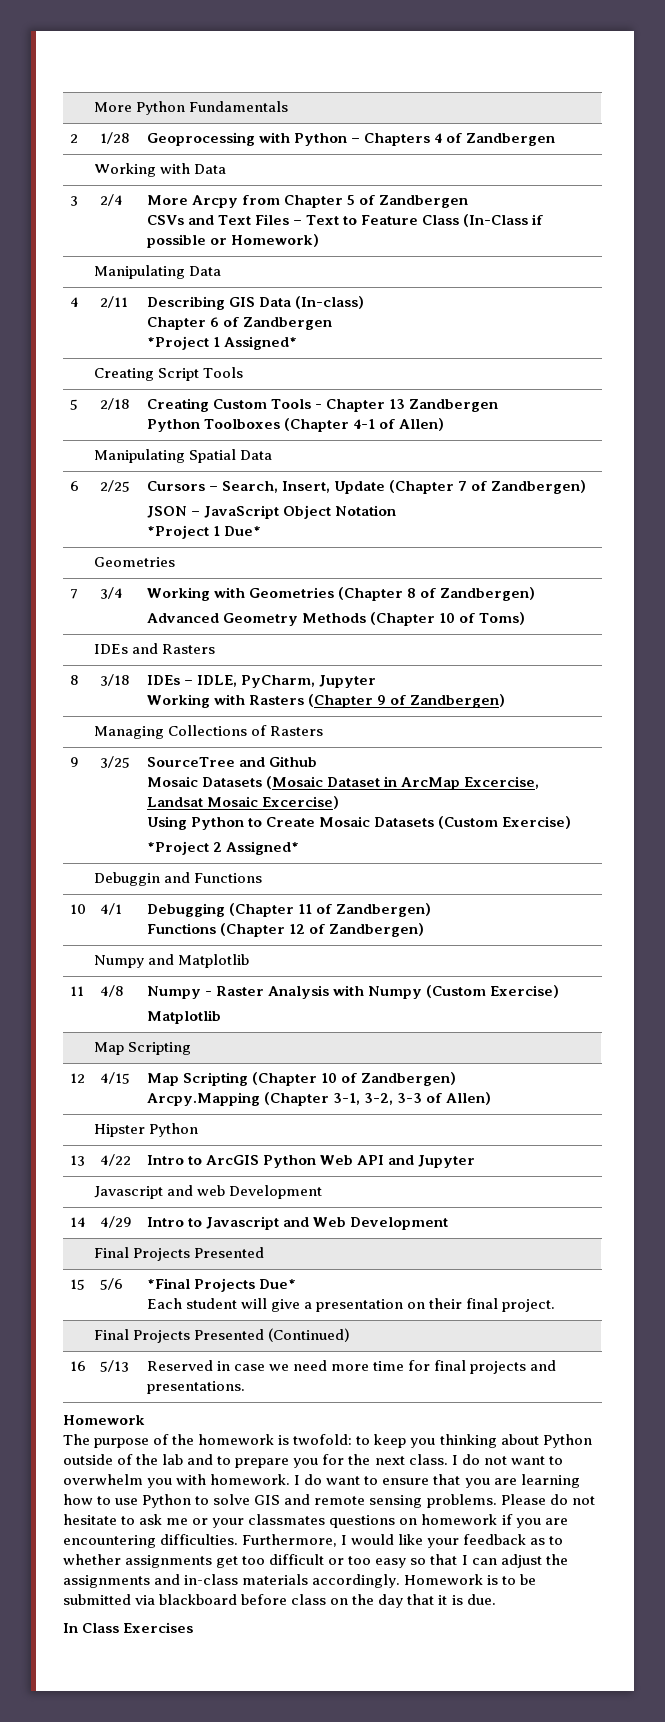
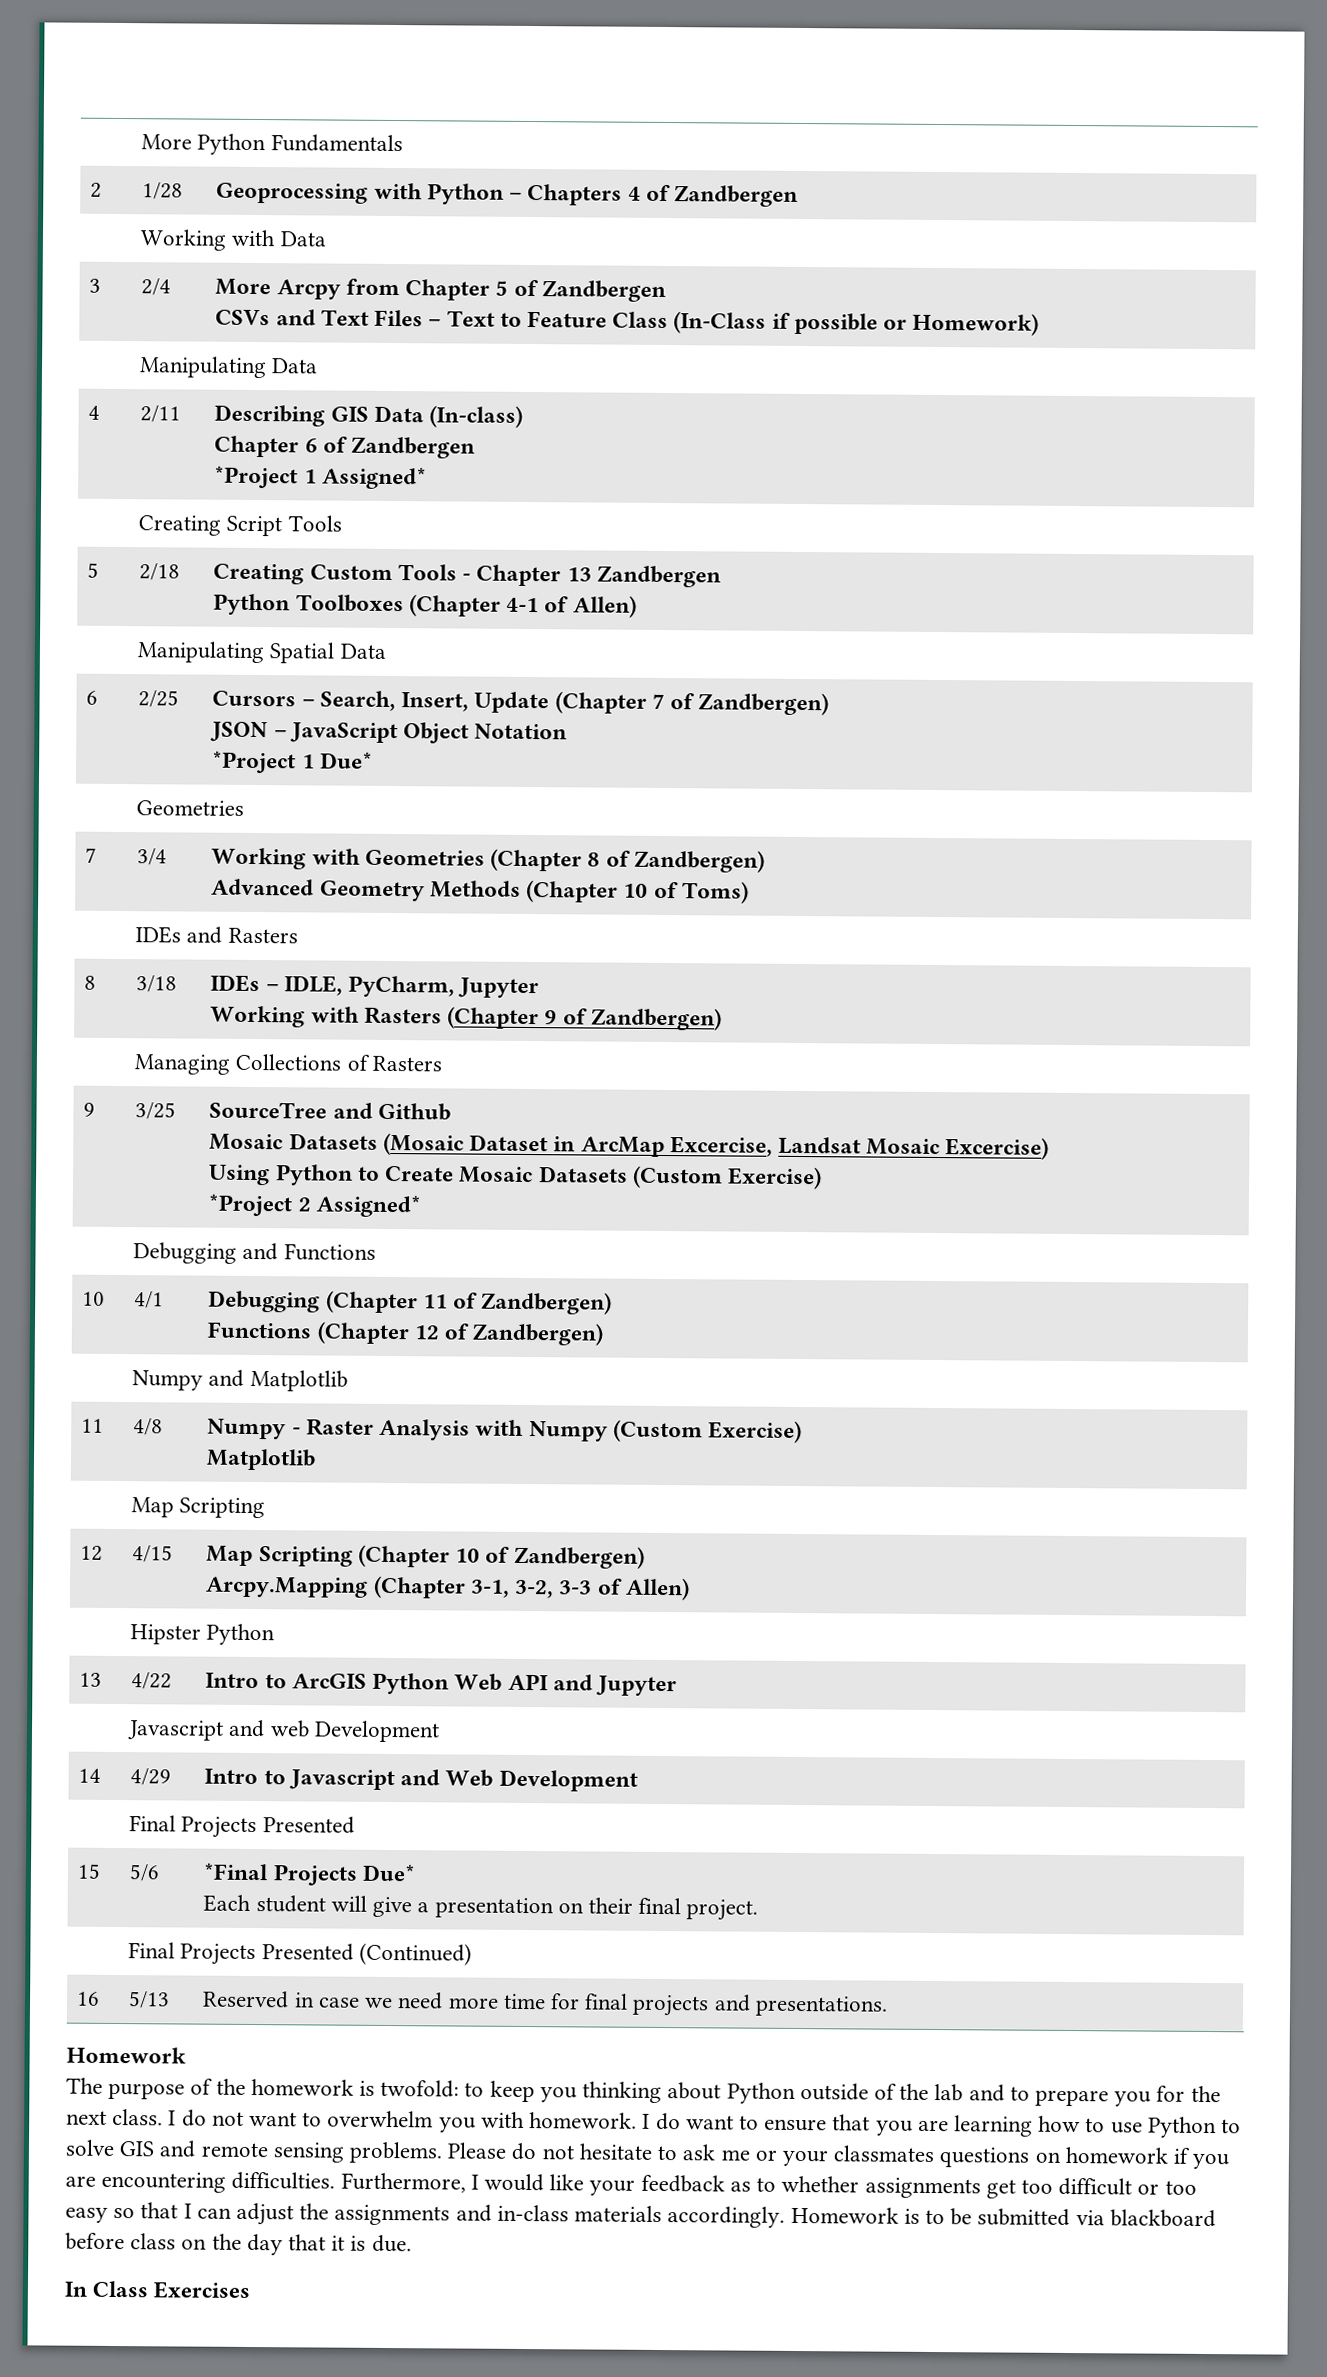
- Debuggin and Functions
+ Debugging and Functions

